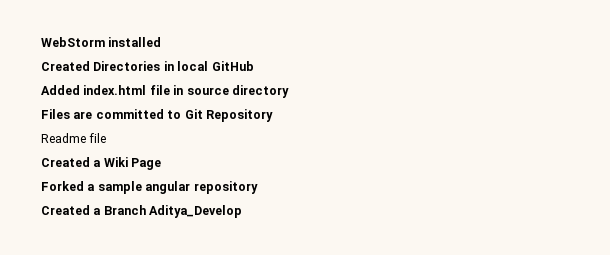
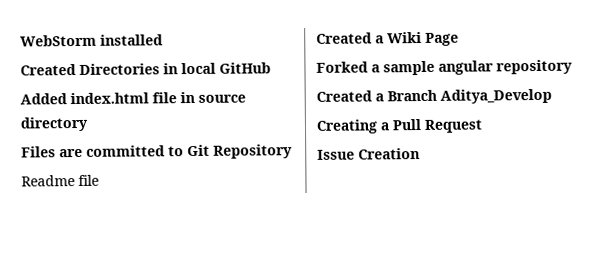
+ Creating a Pull Request
+ Issue Creation

